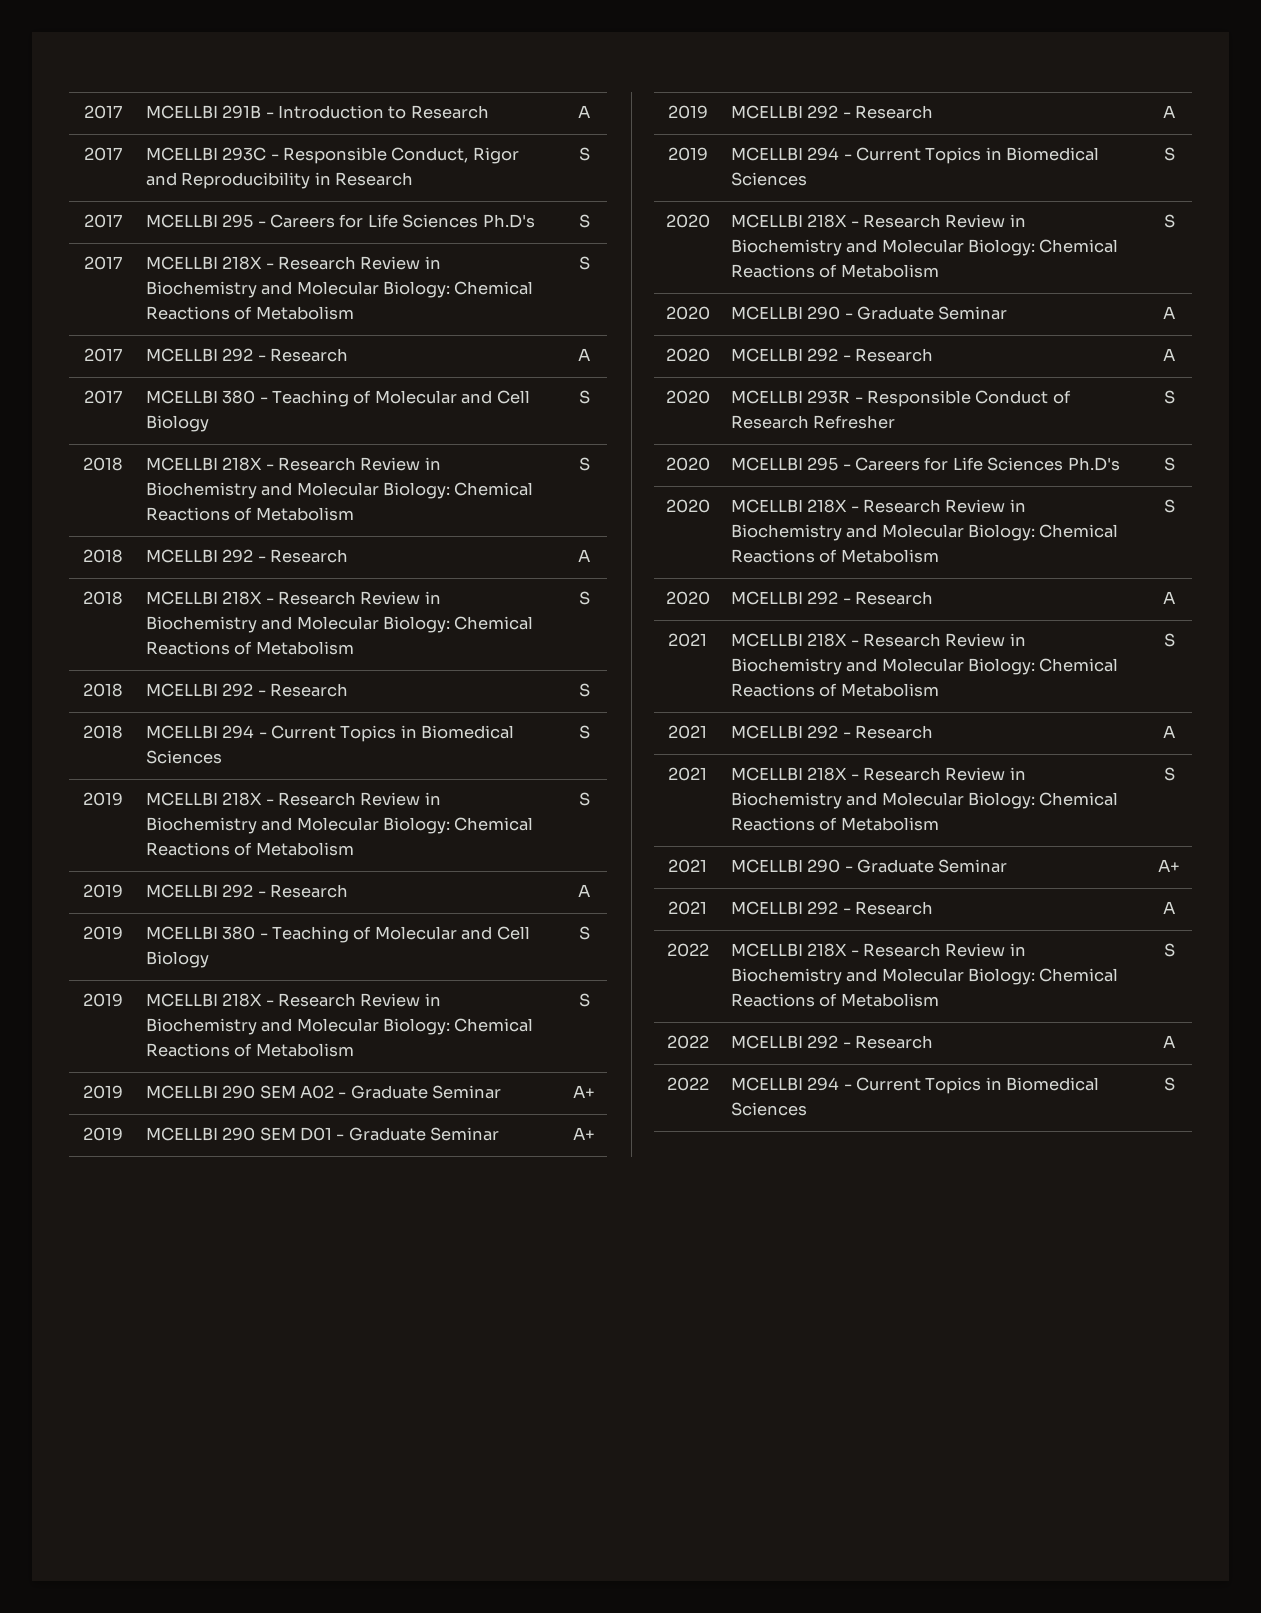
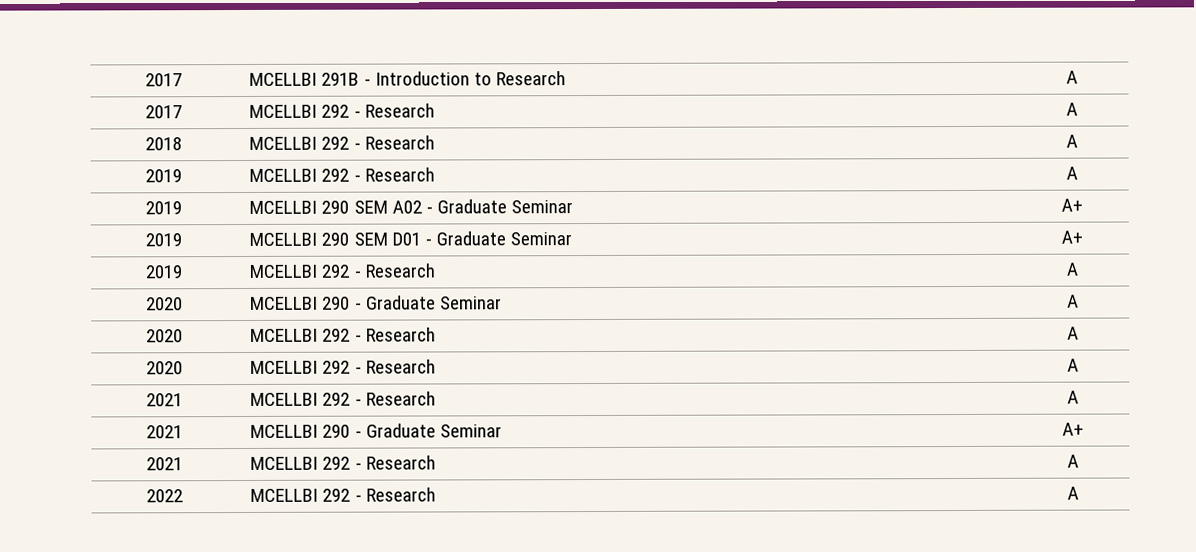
- 2017 | MCELLBI 293C - Responsible Conduct, Rigor and Reproducibility in Research | S
- 2017 | MCELLBI 295 - Careers for Life Sciences Ph.D's | S
- 2017 | MCELLBI 218X - Research Review in Biochemistry and Molecular Biology: Chemical Reactions of Metabolism | S
  2017 | MCELLBI 292 - Research | A
- 2017 | MCELLBI 380 - Teaching of Molecular and Cell Biology | S
- 2018 | MCELLBI 218X - Research Review in Biochemistry and Molecular Biology: Chemical Reactions of Metabolism | S
  2018 | MCELLBI 292 - Research | A
- 2018 | MCELLBI 218X - Research Review in Biochemistry and Molecular Biology: Chemical Reactions of Metabolism | S
- 2018 | MCELLBI 292 - Research | S
- 2018 | MCELLBI 294 - Current Topics in Biomedical Sciences | S
- 2019 | MCELLBI 218X - Research Review in Biochemistry and Molecular Biology: Chemical Reactions of Metabolism | S
  2019 | MCELLBI 292 - Research | A
- 2019 | MCELLBI 380 - Teaching of Molecular and Cell Biology | S
- 2019 | MCELLBI 218X - Research Review in Biochemistry and Molecular Biology: Chemical Reactions of Metabolism | S
- 2019 | MCELLBI 294 - Current Topics in Biomedical Sciences | S
- 2020 | MCELLBI 218X - Research Review in Biochemistry and Molecular Biology: Chemical Reactions of Metabolism | S
  2020 | MCELLBI 290 - Graduate Seminar | A
  2020 | MCELLBI 292 - Research | A
- 2020 | MCELLBI 293R - Responsible Conduct of Research Refresher | S
- 2020 | MCELLBI 295 - Careers for Life Sciences Ph.D's | S
- 2020 | MCELLBI 218X - Research Review in Biochemistry and Molecular Biology: Chemical Reactions of Metabolism | S
  2020 | MCELLBI 292 - Research | A
- 2021 | MCELLBI 218X - Research Review in Biochemistry and Molecular Biology: Chemical Reactions of Metabolism | S
  2021 | MCELLBI 292 - Research | A
- 2021 | MCELLBI 218X - Research Review in Biochemistry and Molecular Biology: Chemical Reactions of Metabolism | S
- 2022 | MCELLBI 218X - Research Review in Biochemistry and Molecular Biology: Chemical Reactions of Metabolism | S
- 2022 | MCELLBI 294 - Current Topics in Biomedical Sciences | S

